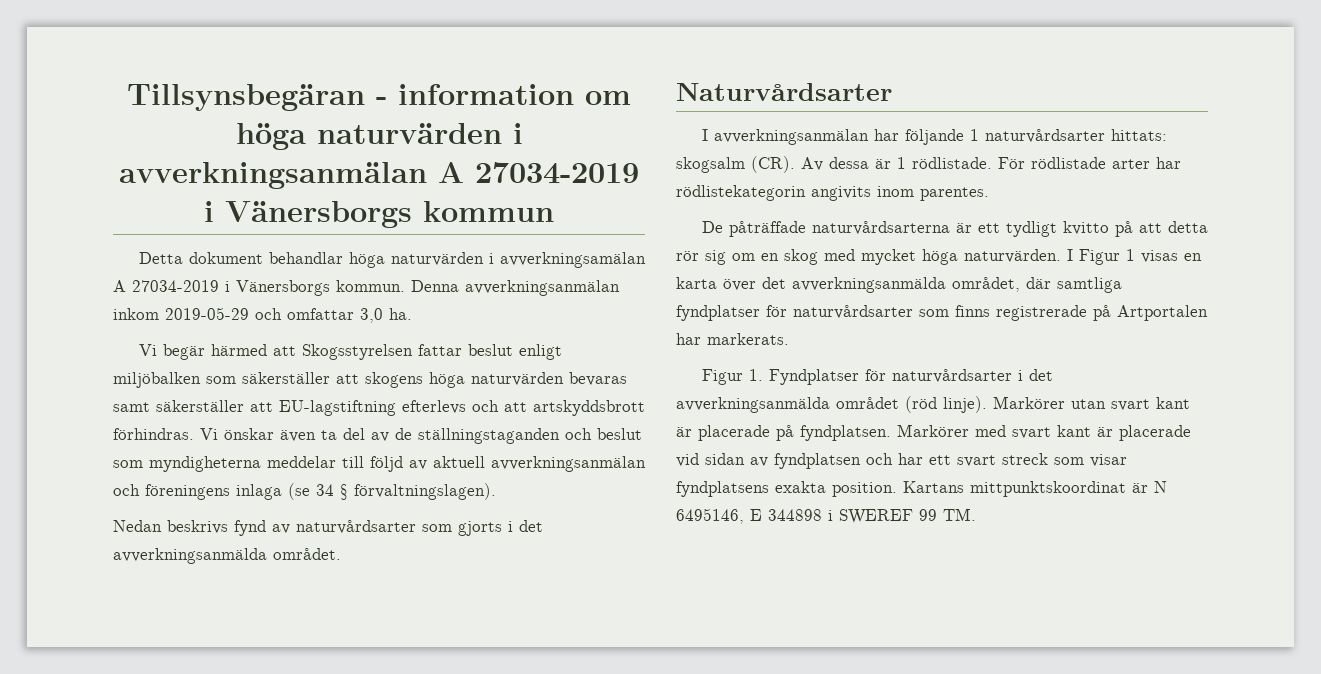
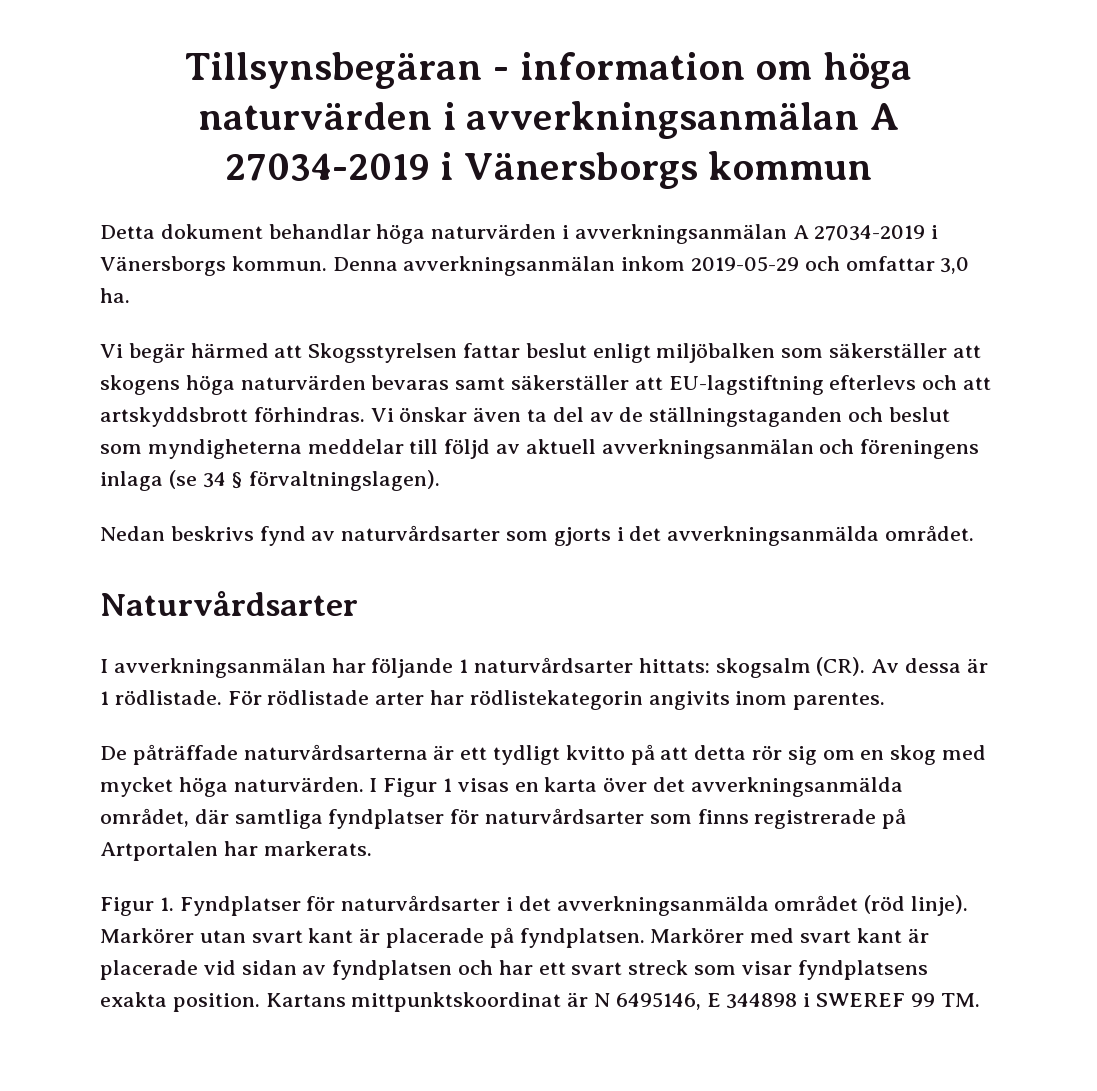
- Detta dokument behandlar höga naturvärden i avverkningsamälan A 27034-2019 i Vänersborgs kommun.
+ Detta dokument behandlar höga naturvärden i avverkningsanmälan A 27034-2019 i Vänersborgs kommun.

